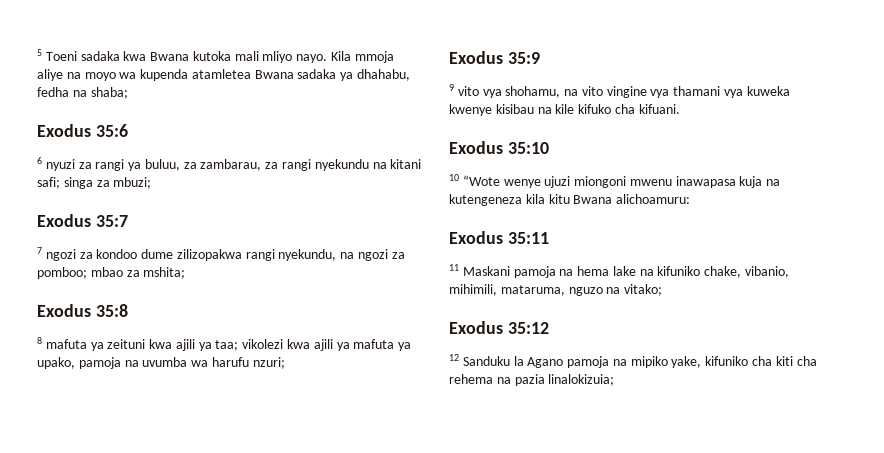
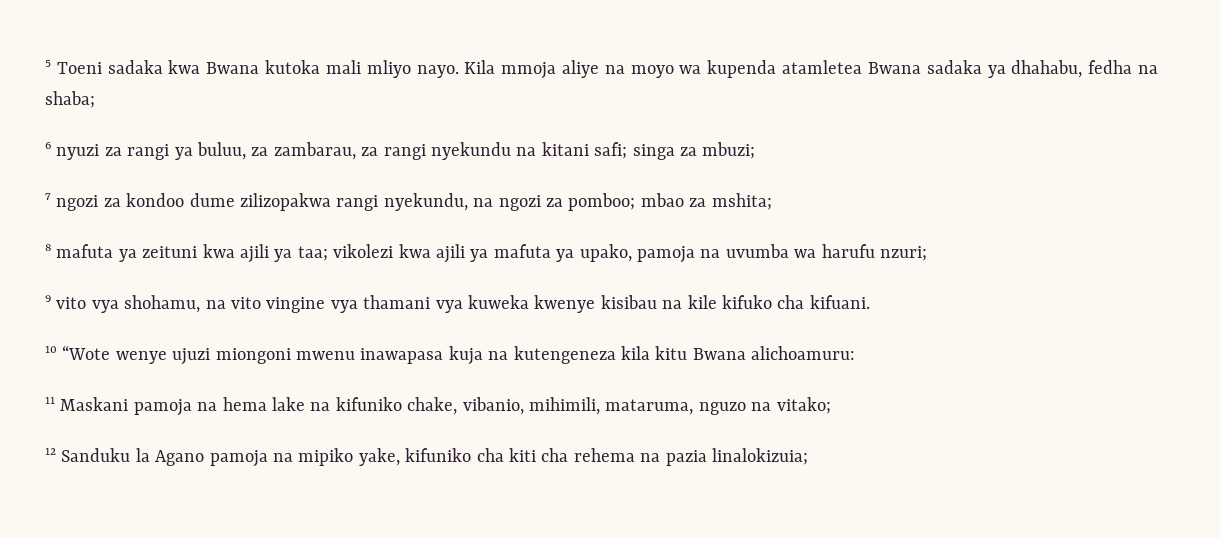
- Exodus 35:6
- Exodus 35:7
- Exodus 35:8
- Exodus 35:9
- Exodus 35:10
- Exodus 35:11
- Exodus 35:12

